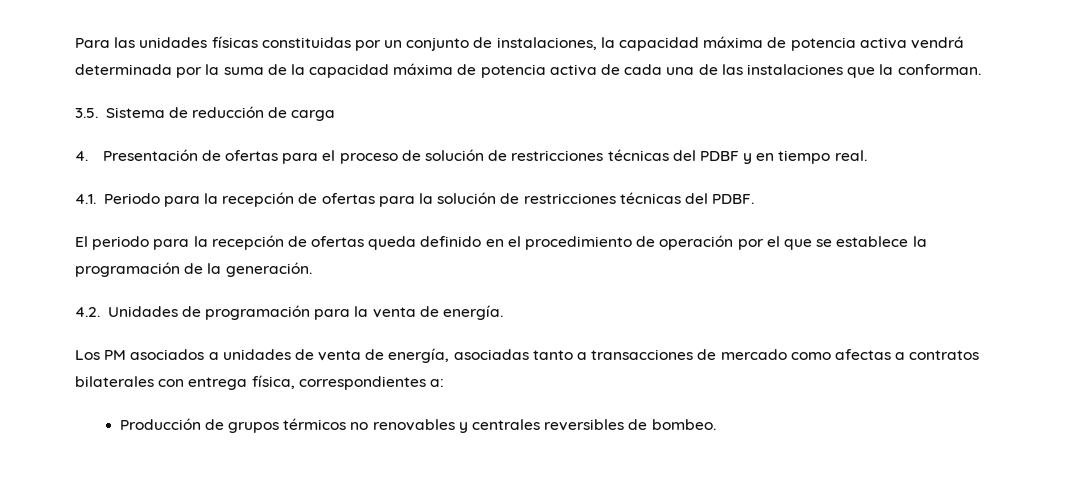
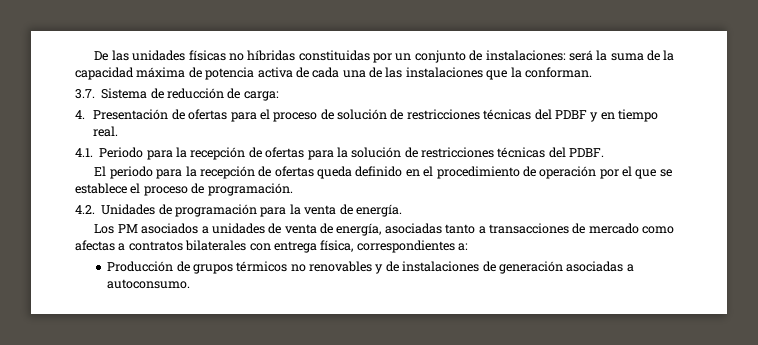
- Para las unidades físicas constituidas por un conjunto de instalaciones, la capacidad máxima de potencia activa vendrá determinada por la suma de la capacidad máxima de potencia activa de cada una de las instalaciones que la conforman.
+ De las unidades físicas no híbridas constituidas por un conjunto de instalaciones: será la suma de la capacidad máxima de potencia activa de cada una de las instalaciones que la conforman.
- 3.5. Sistema de reducción de carga
+ 3.7. Sistema de reducción de carga:
- El periodo para la recepción de ofertas queda definido en el procedimiento de operación por el que se establece la programación de la generación.
+ El periodo para la recepción de ofertas queda definido en el procedimiento de operación por el que se establece el proceso de programación.
- Producción de grupos térmicos no renovables y centrales reversibles de bombeo.
+ Producción de grupos térmicos no renovables y de instalaciones de generación asociadas a autoconsumo.

